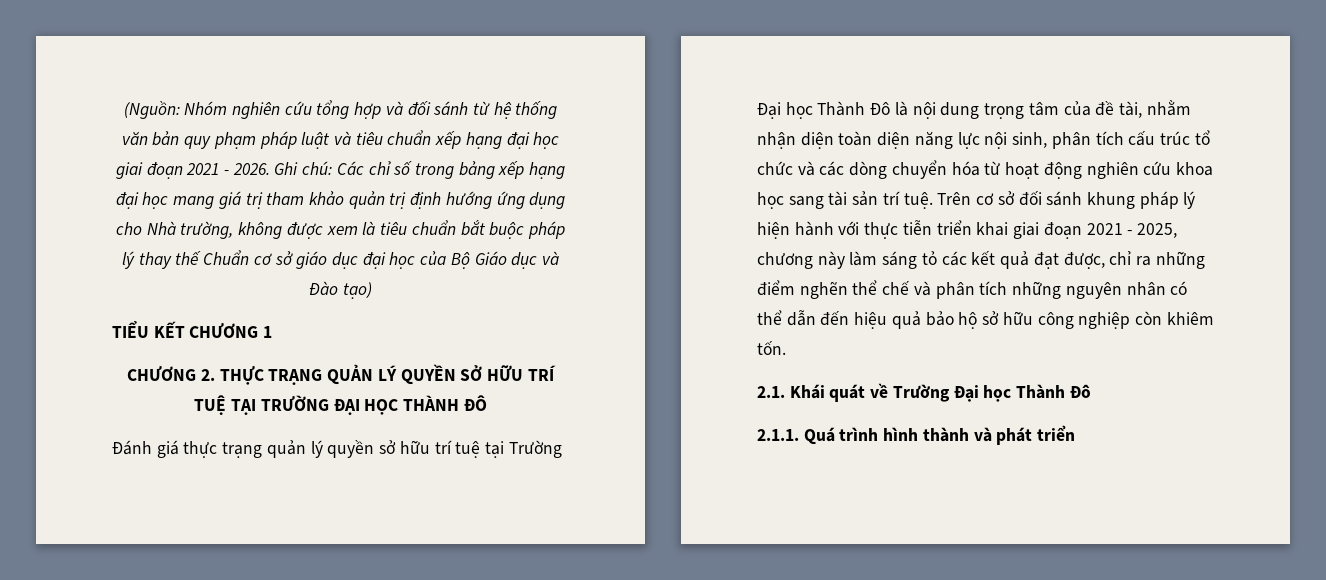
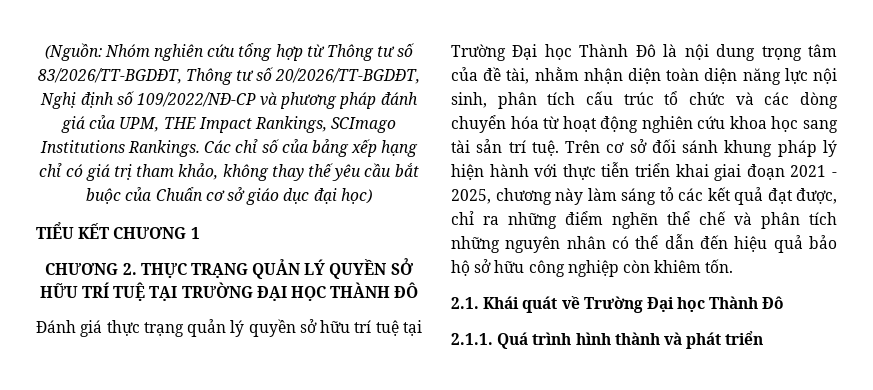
- (Nguồn: Nhóm nghiên cứu tổng hợp và đối sánh từ hệ thống văn bản quy phạm pháp luật và tiêu chuẩn xếp hạng đại học giai đoạn 2021 - 2026. Ghi chú: Các chỉ số trong bảng xếp hạng đại học mang giá trị tham khảo quản trị định hướng ứng dụng cho Nhà trường, không được xem là tiêu chuẩn bắt buộc pháp lý thay thế Chuẩn cơ sở giáo dục đại học của Bộ Giáo dục và Đào tạo)
+ (Nguồn: Nhóm nghiên cứu tổng hợp từ Thông tư số 83/2026/TT-BGDĐT, Thông tư số 20/2026/TT-BGDĐT, Nghị định số 109/2022/NĐ-CP và phương pháp đánh giá của UPM, THE Impact Rankings, SCImago Institutions Rankings. Các chỉ số của bảng xếp hạng chỉ có giá trị tham khảo, không thay thế yêu cầu bắt buộc của Chuẩn cơ sở giáo dục đại học)

